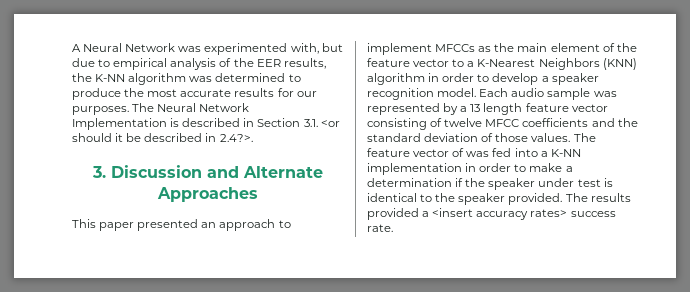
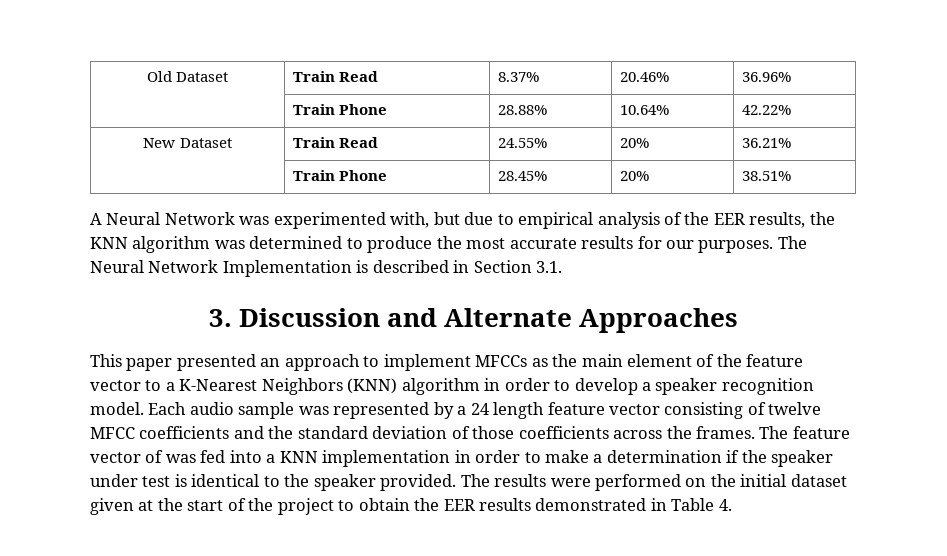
+ Old Dataset | Train Read | 8.37% | 20.46% | 36.96%
+ | Train Phone | 28.88% | 10.64% | 42.22%
+ New Dataset | Train Read | 24.55% | 20% | 36.21%
+ | Train Phone | 28.45% | 20% | 38.51%
- A Neural Network was experimented with, but due to empirical analysis of the EER results, the K-NN algorithm was determined to produce the most accurate results for our purposes.
+ A Neural Network was experimented with, but due to empirical analysis of the EER results, the KNN algorithm was determined to produce the most accurate results for our purposes.
- The Neural Network Implementation is described in Section 3.1. <or should it be described in 2.4?>.
+ The Neural Network Implementation is described in Section 3.1.
- Each audio sample was represented by a 13 length feature vector consisting of twelve MFCC coefficients and the standard deviation of those values.
+ Each audio sample was represented by a 24 length feature vector consisting of twelve MFCC coefficients and the standard deviation of those coefficients across the frames.
- The feature vector of was fed into a K-NN implementation in order to make a determination if the speaker under test is identical to the speaker provided.
+ The feature vector of was fed into a KNN implementation in order to make a determination if the speaker under test is identical to the speaker provided.
- The results provided a <insert accuracy rates> success rate.
+ The results were performed on the initial dataset given at the start of the project to obtain the EER results demonstrated in Table 4.

